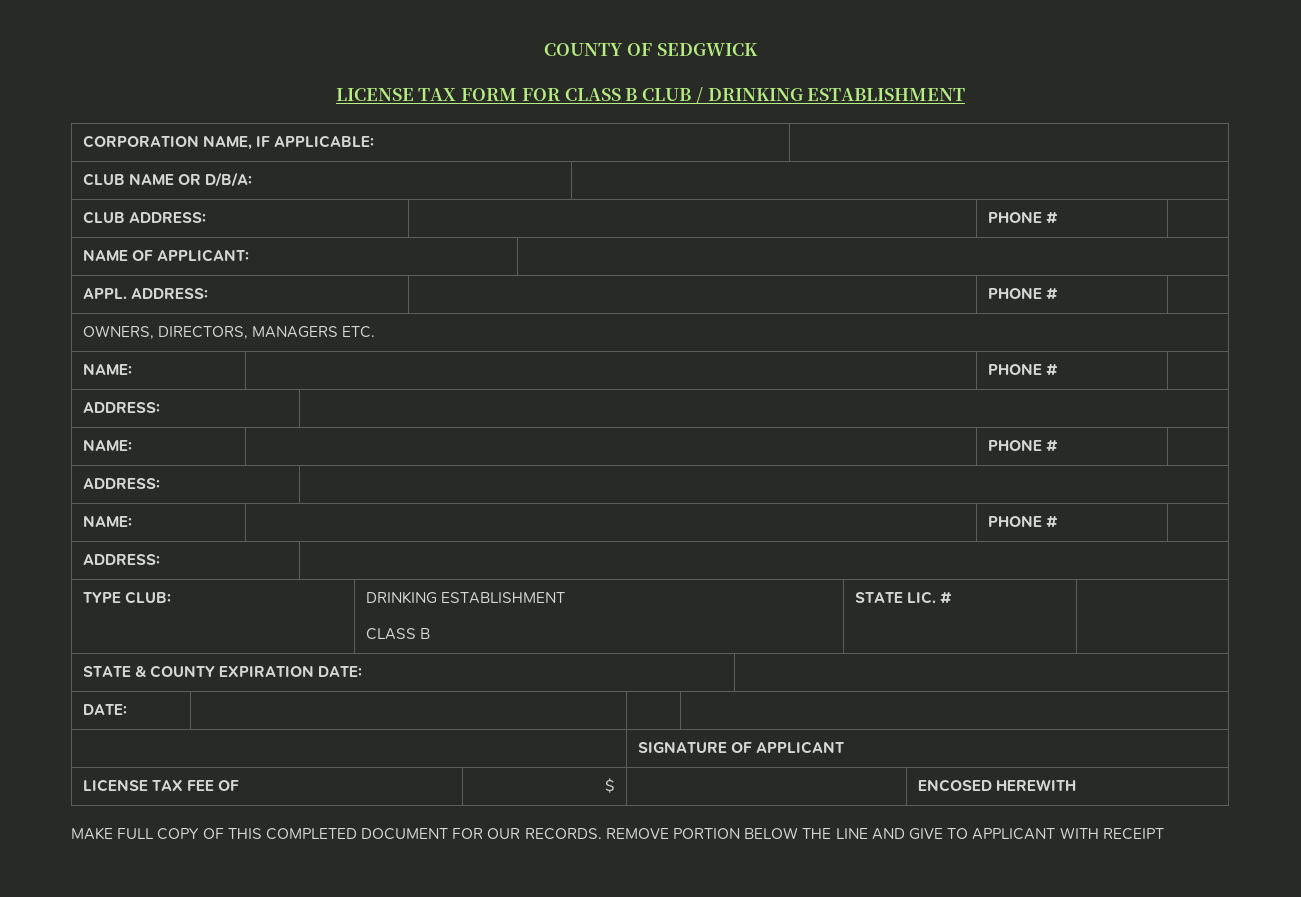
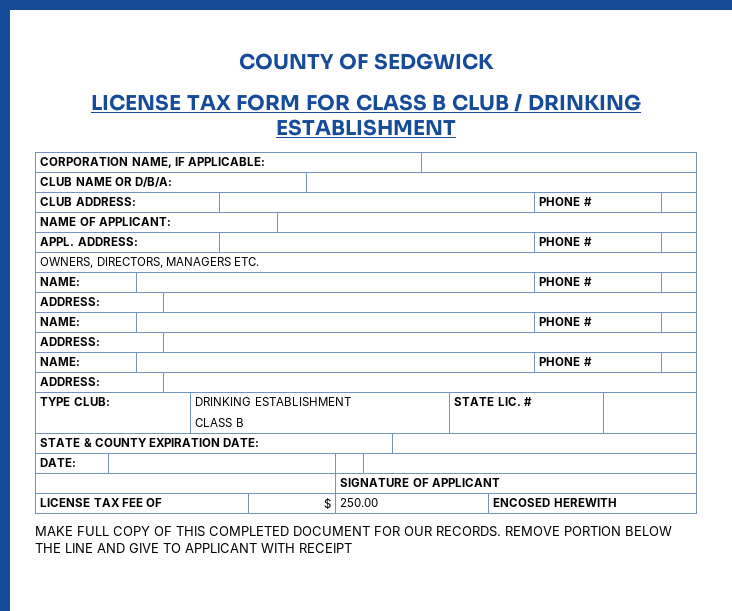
- LICENSE TAX FEE OF | $ | | ENCOSED HEREWITH
+ LICENSE TAX FEE OF | $ | 250.00 | ENCOSED HEREWITH

